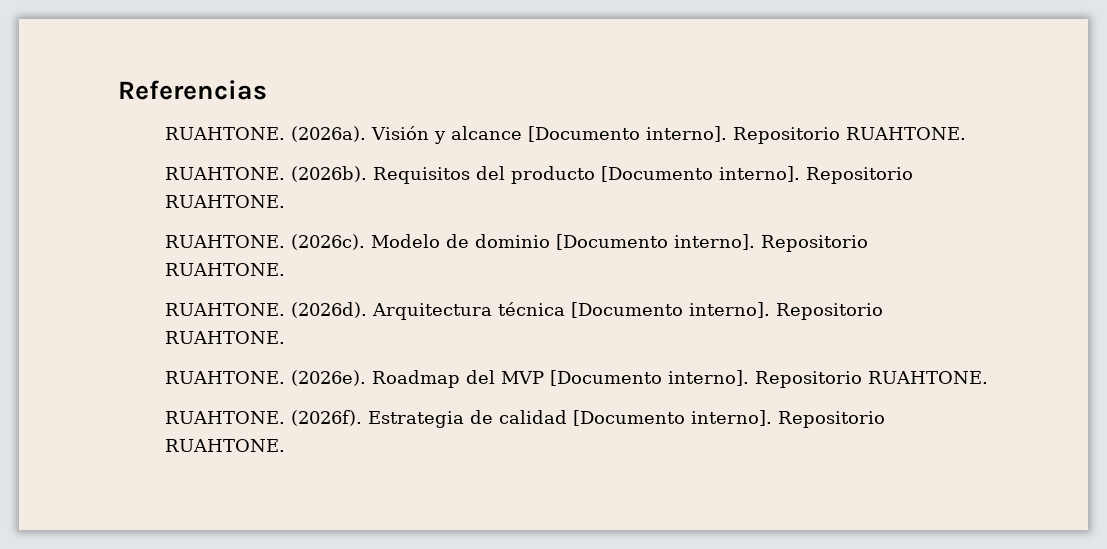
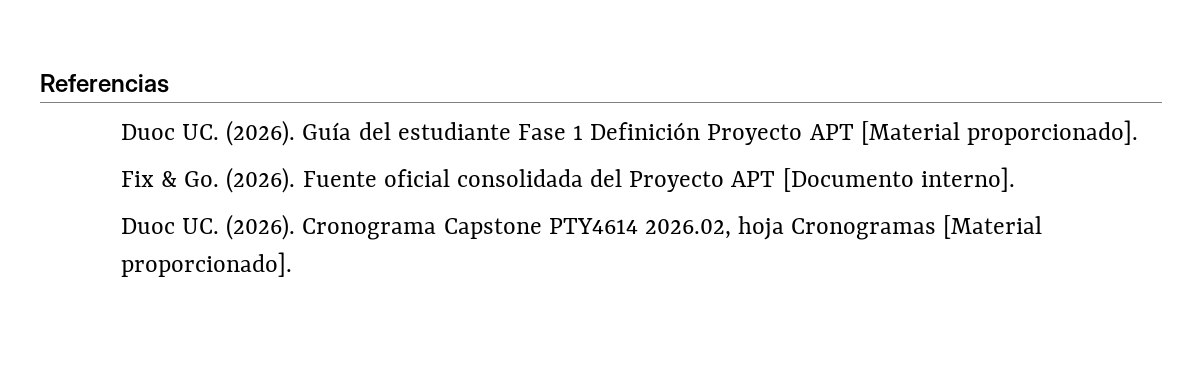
- RUAHTONE. (2026a). Visión y alcance [Documento interno]. Repositorio RUAHTONE.
- RUAHTONE. (2026b). Requisitos del producto [Documento interno]. Repositorio RUAHTONE.
- RUAHTONE. (2026c). Modelo de dominio [Documento interno]. Repositorio RUAHTONE.
- RUAHTONE. (2026d). Arquitectura técnica [Documento interno]. Repositorio RUAHTONE.
- RUAHTONE. (2026e). Roadmap del MVP [Documento interno]. Repositorio RUAHTONE.
- RUAHTONE. (2026f). Estrategia de calidad [Documento interno]. Repositorio RUAHTONE.
+ Duoc UC. (2026). Guía del estudiante Fase 1 Definición Proyecto APT [Material proporcionado].
+ Fix & Go. (2026). Fuente oficial consolidada del Proyecto APT [Documento interno].
+ Duoc UC. (2026). Cronograma Capstone PTY4614 2026.02, hoja Cronogramas [Material proporcionado].

